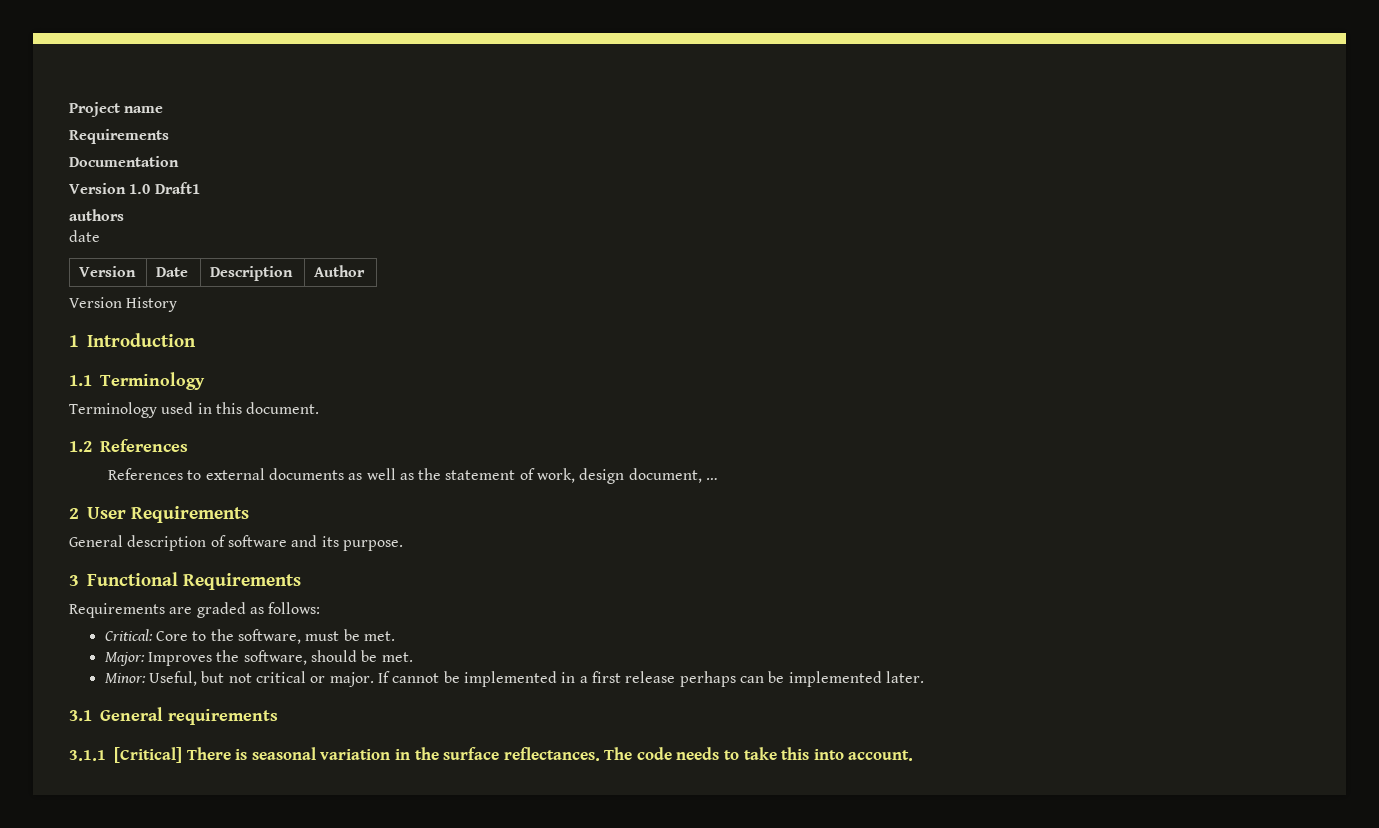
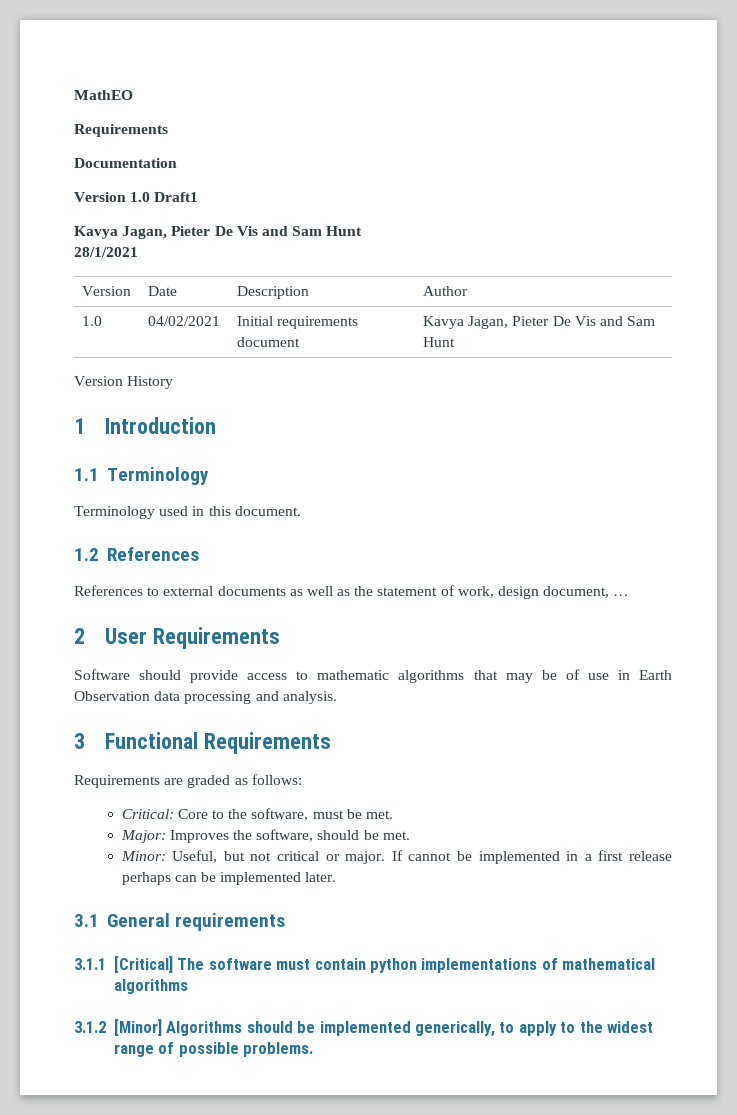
- Project name
+ MathEO
  Version 1.0 Draft1
- authors
- date
+ Kavya Jagan, Pieter De Vis and Sam Hunt
+ 28/1/2021
  Version | Date | Description | Author
+ 1.0 | 04/02/2021 | Initial requirements document | Kavya Jagan, Pieter De Vis and Sam Hunt
- General description of software and its purpose.
+ Software should provide access to mathematic algorithms that may be of use in Earth Observation data processing and analysis.
- 3.1.1 [Critical] There is seasonal variation in the surface reflectances. The code needs to take this into account.
+ 3.1.1 [Critical] The software must contain python implementations of mathematical algorithms
+ 3.1.2 [Minor] Algorithms should be implemented generically, to apply to the widest range of possible problems.

